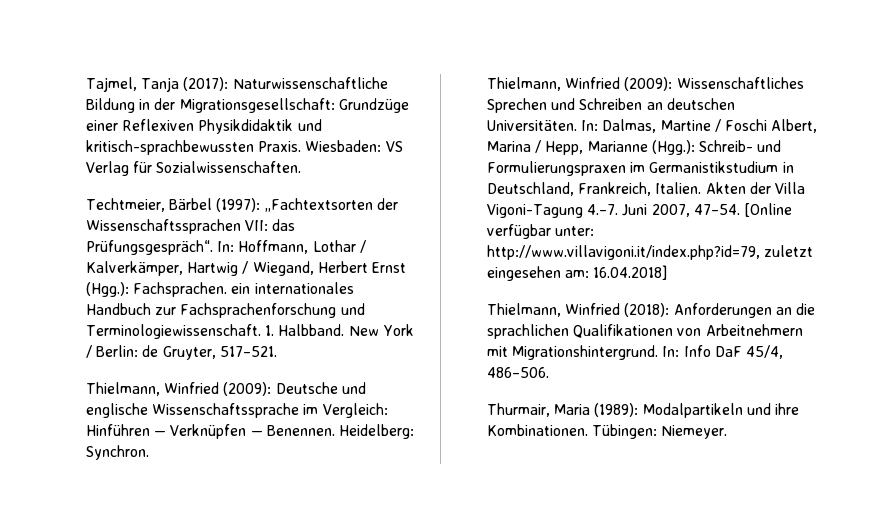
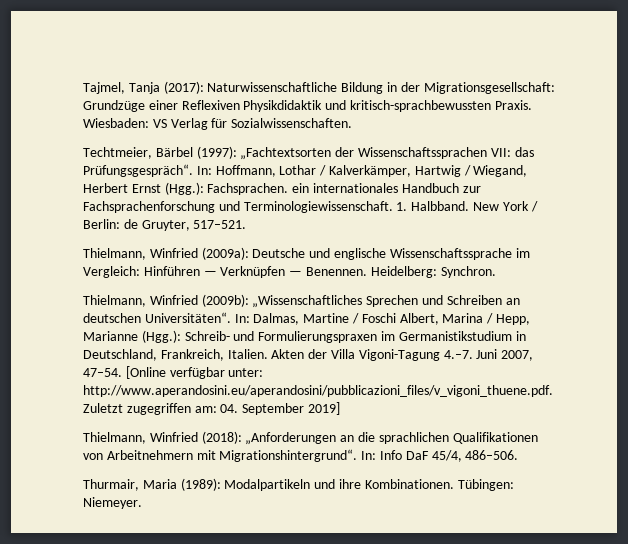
- Thielmann, Winfried (2009): Deutsche und englische Wissenschaftssprache im Vergleich: Hinführen — Verknüpfen — Benennen.
+ Thielmann, Winfried (2009a): Deutsche und englische Wissenschaftssprache im Vergleich: Hinführen — Verknüpfen — Benennen.
- Thielmann, Winfried (2009): Wissenschaftliches Sprechen und Schreiben an deutschen Universitäten.
+ Thielmann, Winfried (2009b): „Wissenschaftliches Sprechen und Schreiben an deutschen Universitäten“.
- [Online verfügbar unter: http://www.villavigoni.it/index.php?id=79, zuletzt eingesehen am: 16.04.2018]
+ [Online verfügbar unter: http://www.aperandosini.eu/aperandosini/pubblicazioni_files/v_vigoni_thuene.pdf. Zuletzt zugegriffen am: 04. September 2019]
- Thielmann, Winfried (2018): Anforderungen an die sprachlichen Qualifikationen von Arbeitnehmern mit Migrationshintergrund.
+ Thielmann, Winfried (2018): „Anforderungen an die sprachlichen Qualifikationen von Arbeitnehmern mit Migrationshintergrund“.

